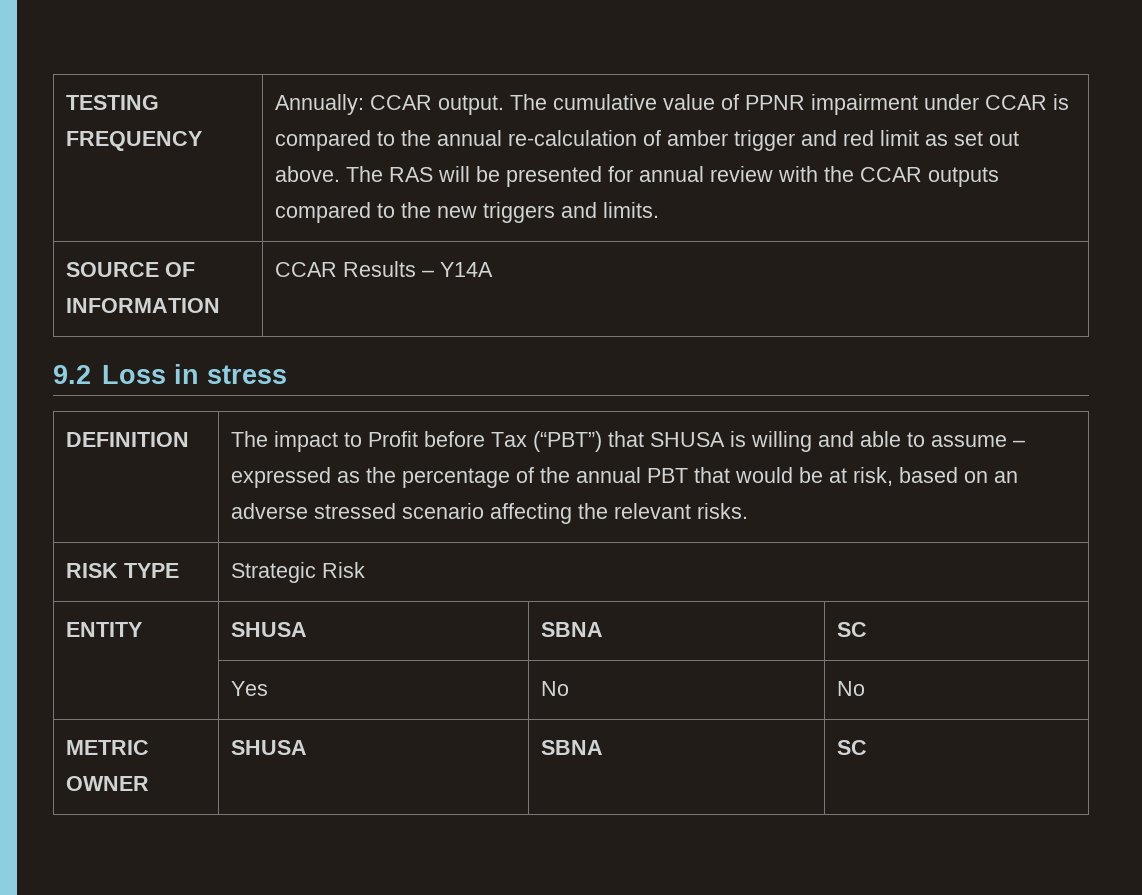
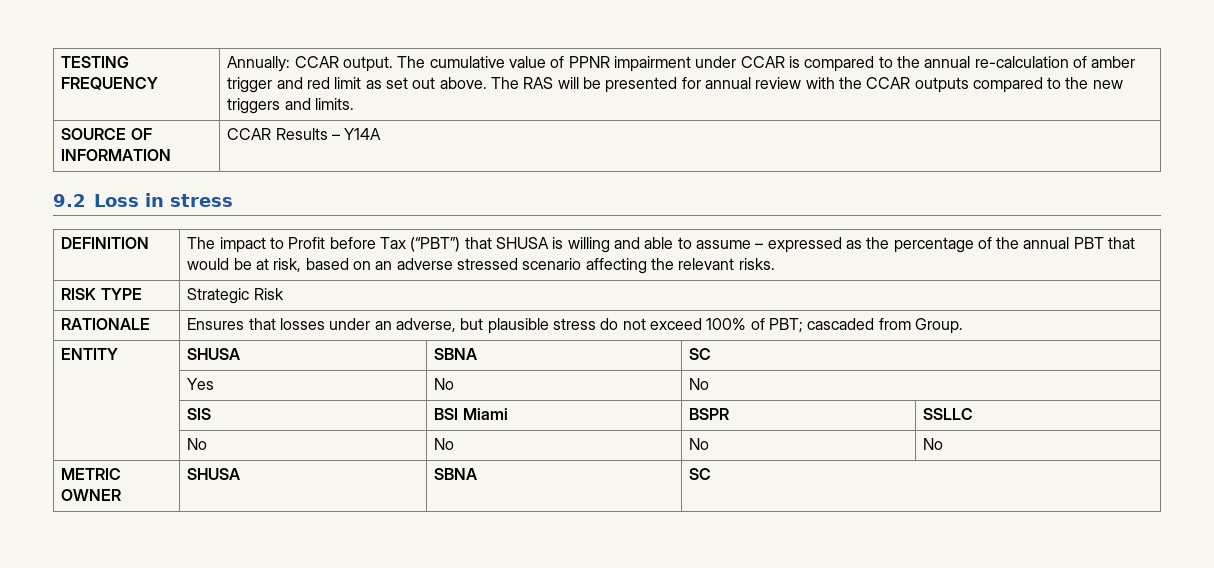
+ RATIONALE | Ensures that losses under an adverse, but plausible stress do not exceed 100% of PBT; cascaded from Group.
+ | SIS | BSI Miami | BSPR | SSLLC
+ | No | No | No | No

